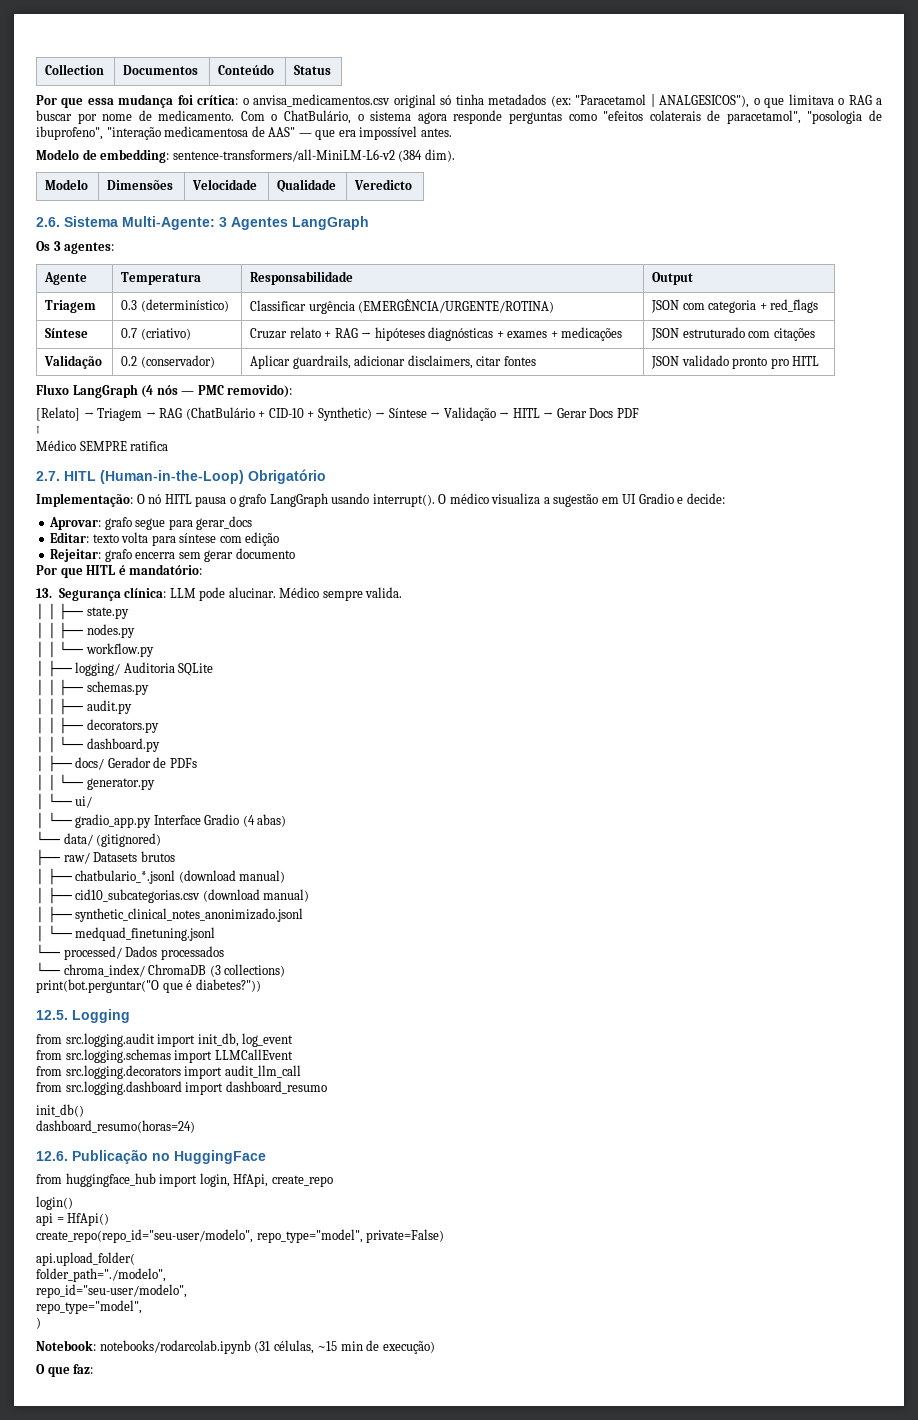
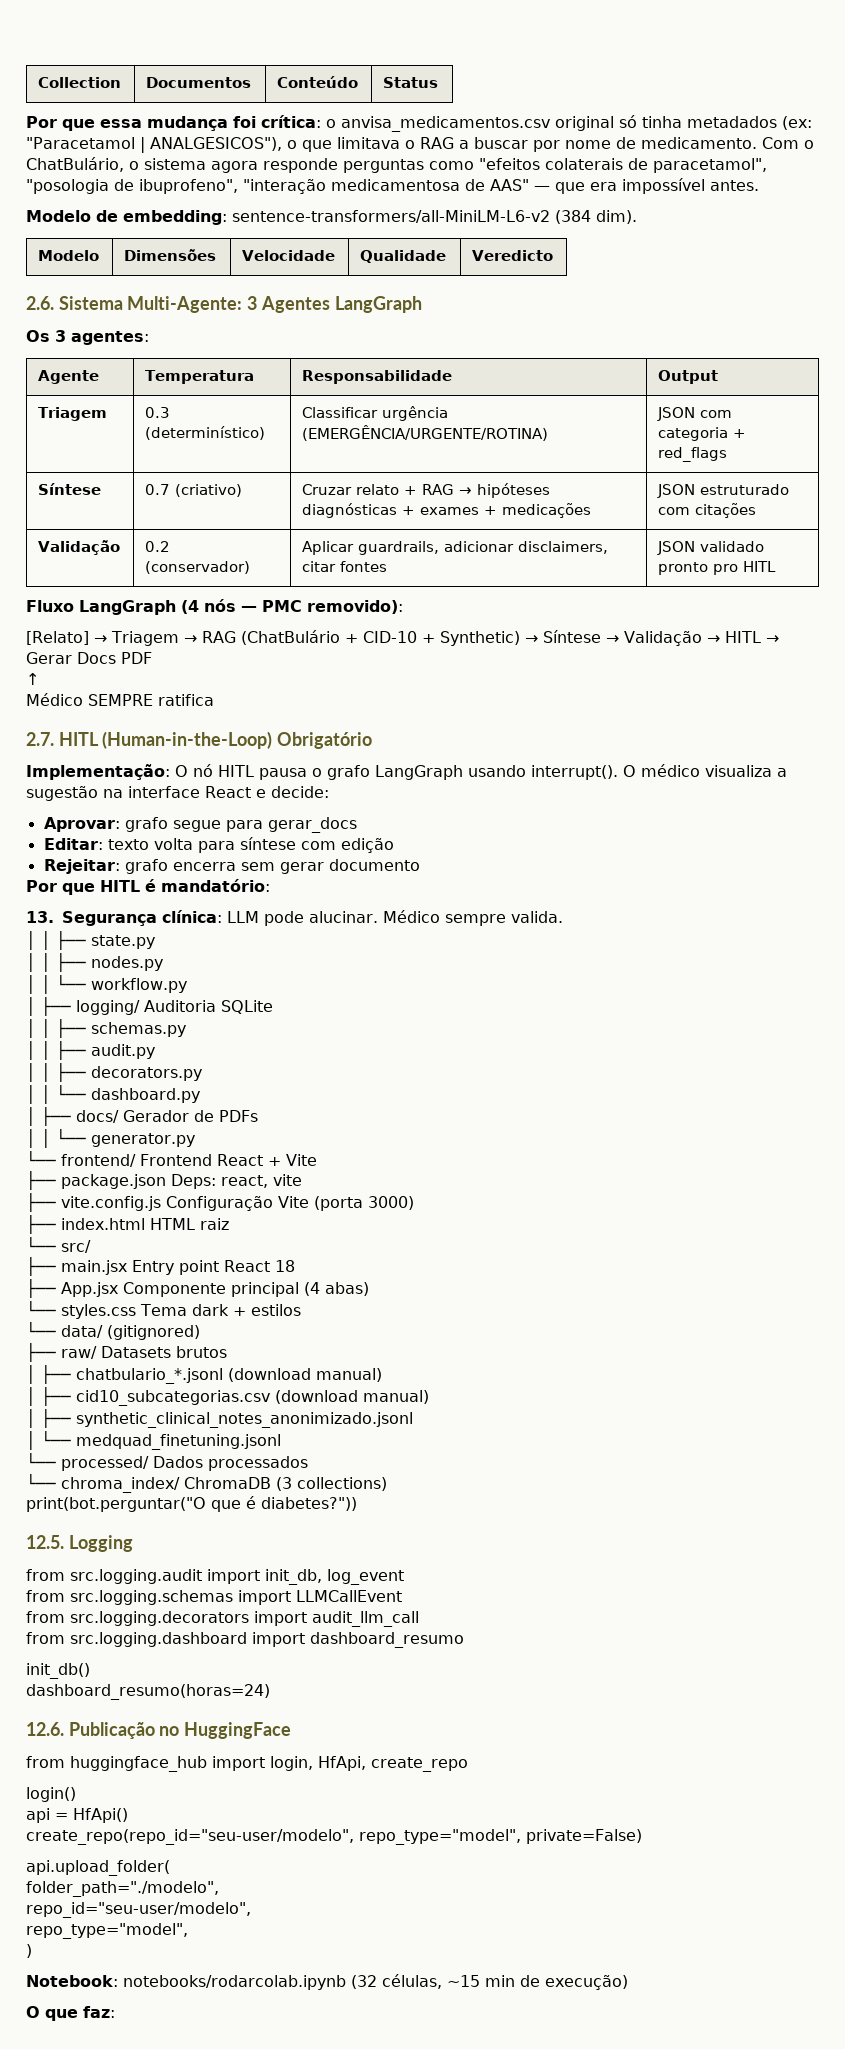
- O médico visualiza a sugestão em UI Gradio e decide:
+ O médico visualiza a sugestão na interface React e decide:
- │ └── ui/
- │ └── gradio_app.py Interface Gradio (4 abas)
+ └── frontend/ Frontend React + Vite
+ ├── package.json Deps: react, vite
+ ├── vite.config.js Configuração Vite (porta 3000)
+ ├── index.html HTML raiz
+ └── src/
+ ├── main.jsx Entry point React 18
+ ├── App.jsx Componente principal (4 abas)
+ └── styles.css Tema dark + estilos
- Notebook: notebooks/rodarcolab.ipynb (31 células, ~15 min de execução)
+ Notebook: notebooks/rodarcolab.ipynb (32 células, ~15 min de execução)

